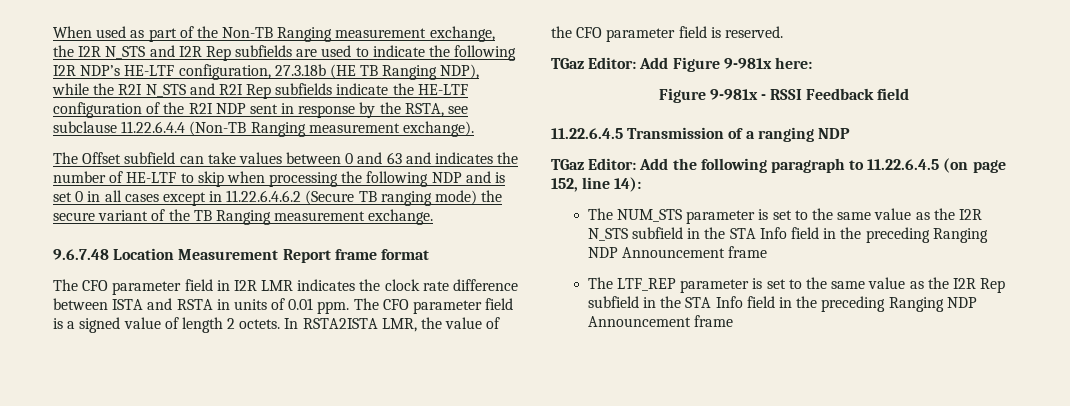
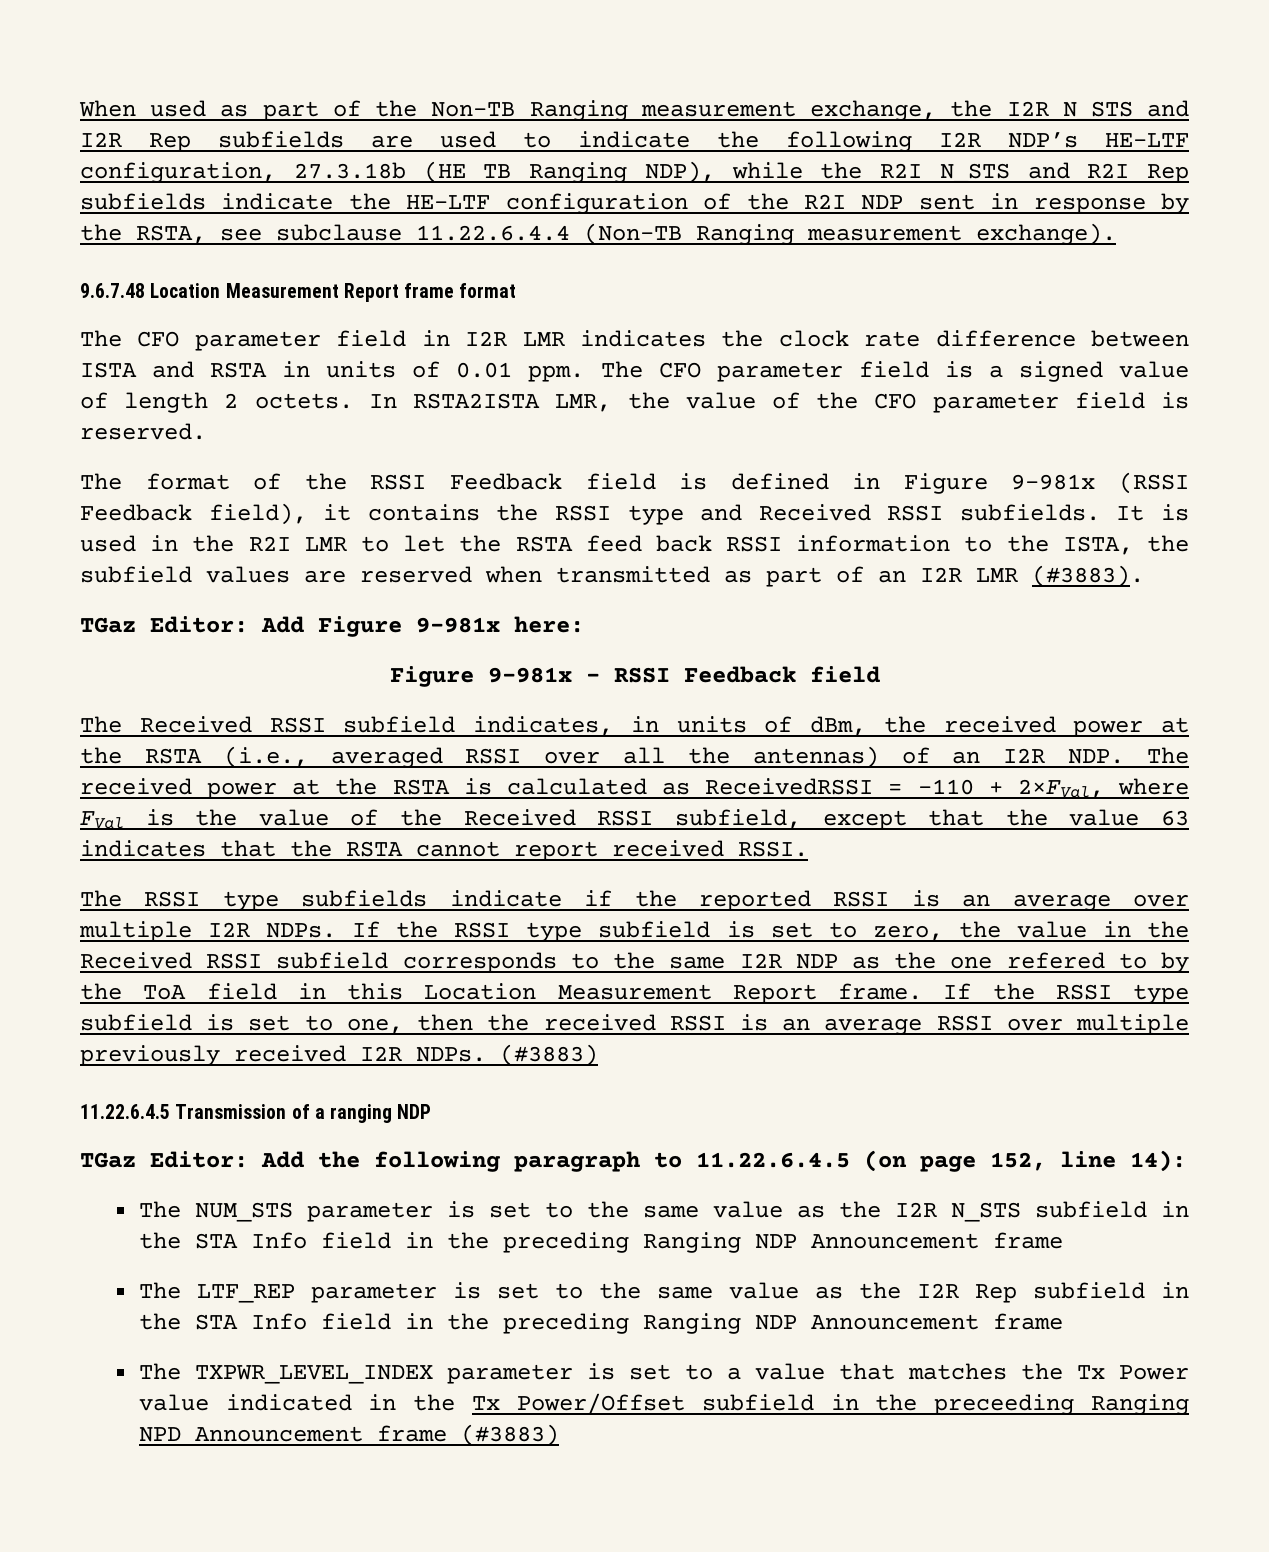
- The Offset subfield can take values between 0 and 63 and indicates the number of HE-LTF to skip when processing the following NDP and is set 0 in all cases except in 11.22.6.4.6.2 (Secure TB ranging mode) the secure variant of the TB Ranging measurement exchange.
+ The format of the RSSI Feedback field is defined in Figure 9-981x (RSSI Feedback field), it contains the RSSI type and Received RSSI subfields. It is used in the R2I LMR to let the RSTA feed back RSSI information to the ISTA, the subfield values are reserved when transmitted as part of an I2R LMR (#3883).
+ The Received RSSI subfield indicates, in units of dBm, the received power at the RSTA (i.e., averaged RSSI over all the antennas) of an I2R NDP. The received power at the RSTA is calculated as ReceivedRSSI = –110 + 2×FVal, where FVal is the value of the Received RSSI subfield, except that the value 63 indicates that the RSTA cannot report received RSSI.
+ The RSSI type subfields indicate if the reported RSSI is an average over multiple I2R NDPs. If the RSSI type subfield is set to zero, the value in the Received RSSI subfield corresponds to the same I2R NDP as the one refered to by the ToA field in this Location Measurement Report frame. If the RSSI type subfield is set to one, then the received RSSI is an average RSSI over multiple previously received I2R NDPs. (#3883)
+ The TXPWR_LEVEL_INDEX parameter is set to a value that matches the Tx Power value indicated in the Tx Power/Offset subfield in the preceeding Ranging NPD Announcement frame (#3883)

